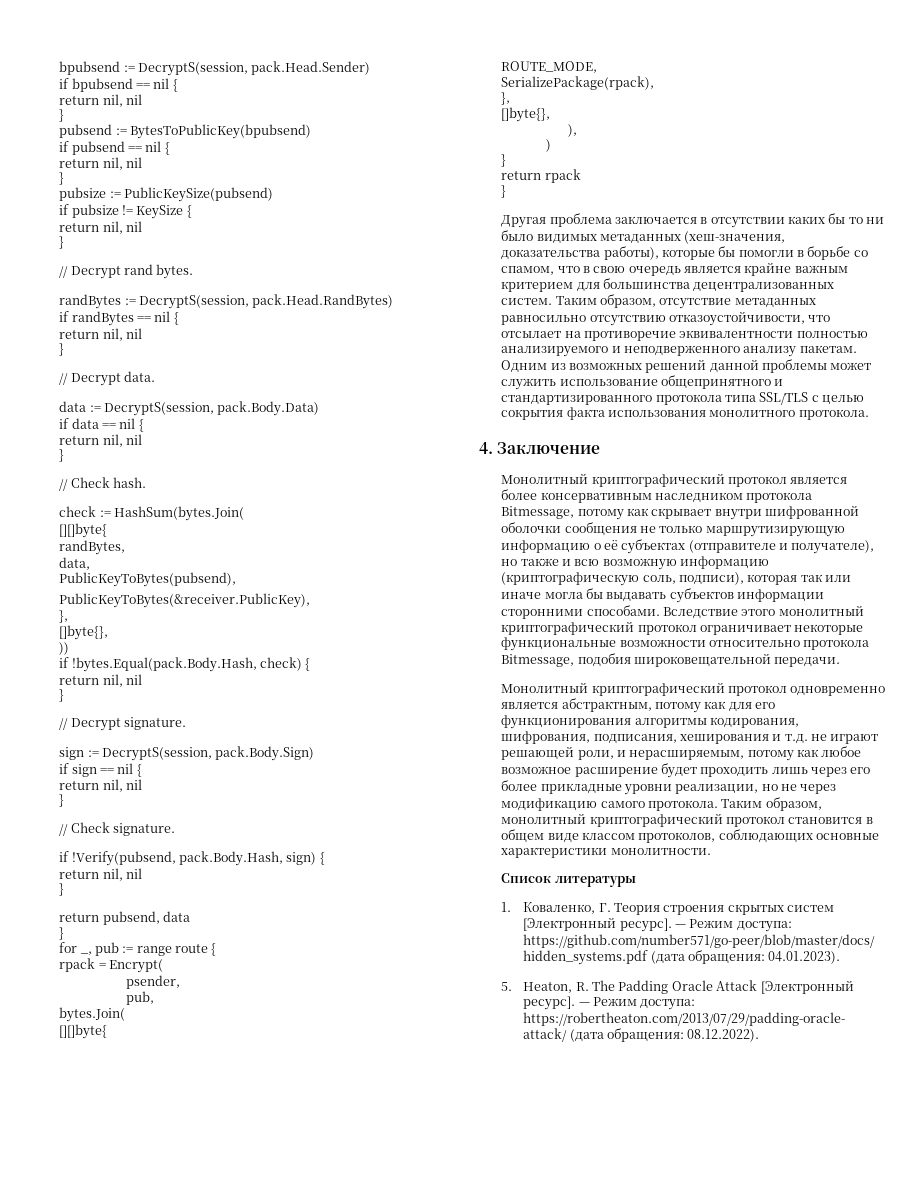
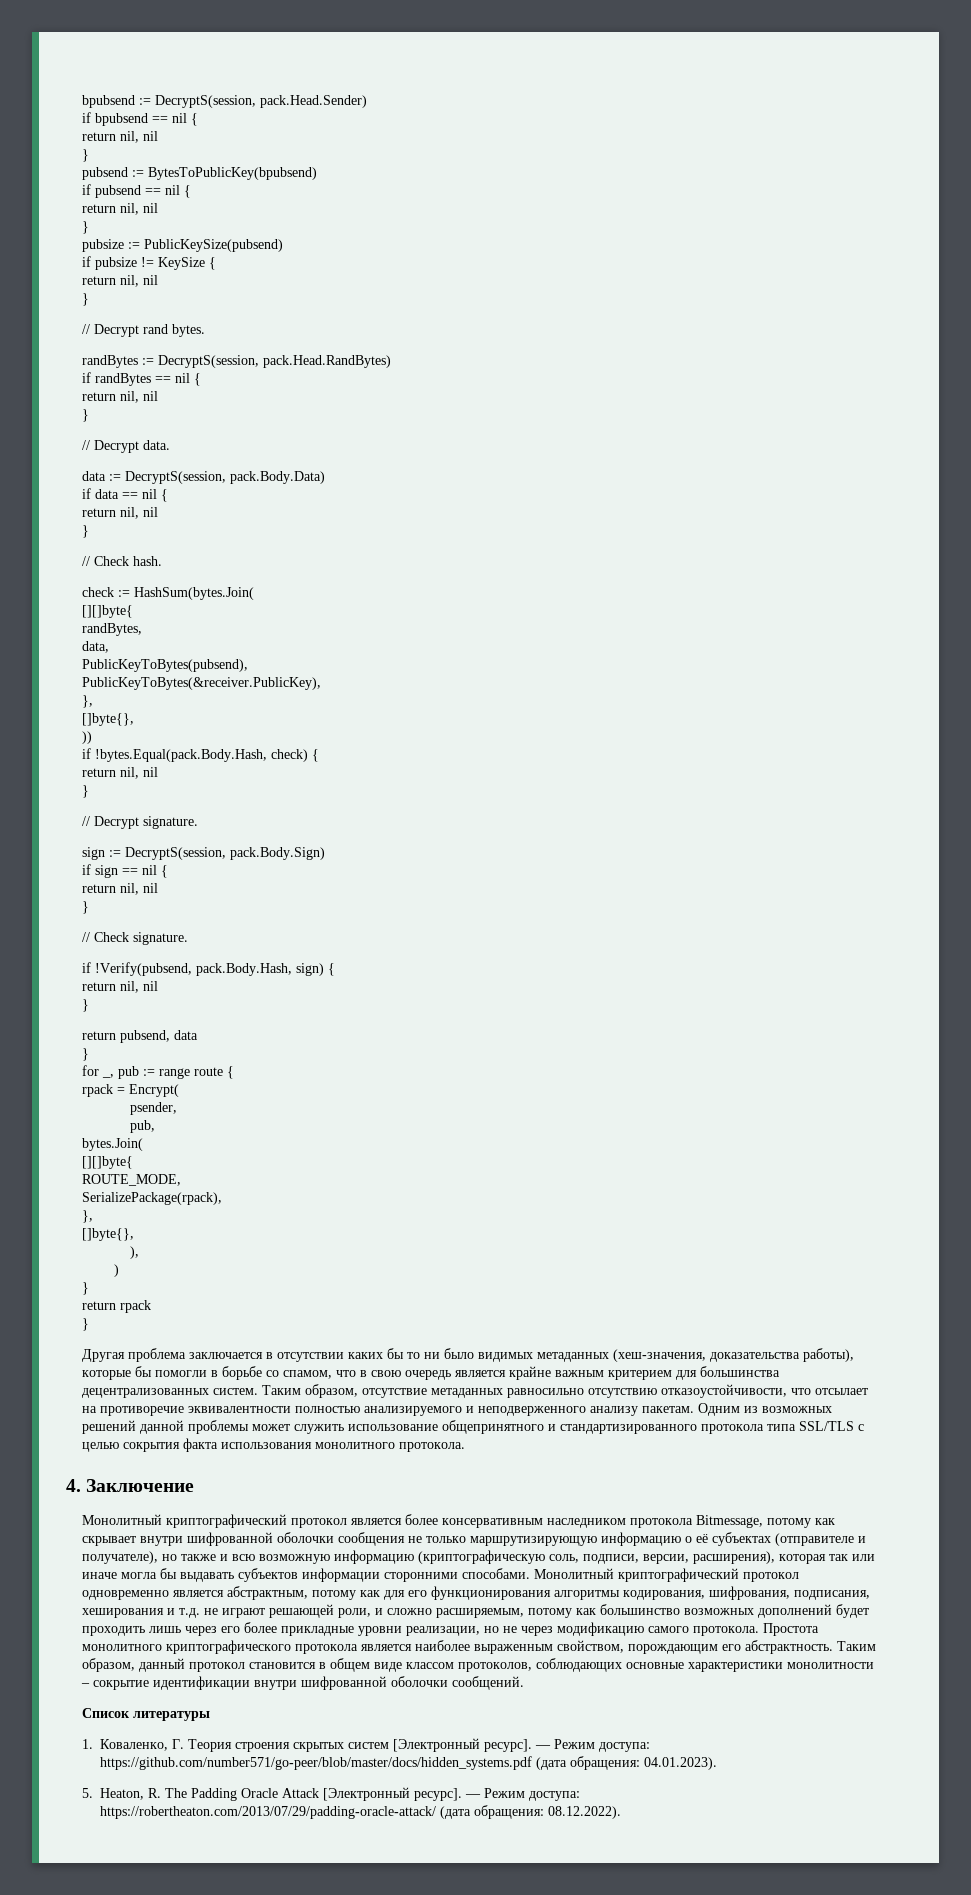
- Монолитный криптографический протокол является более консервативным наследником протокола Bitmessage, потому как скрывает внутри шифрованной оболочки сообщения не только маршрутизирующую информацию о её субъектах (отправителе и получателе), но также и всю возможную информацию (криптографическую соль, подписи), которая так или иначе могла бы выдавать субъектов информации сторонними способами. Вследствие этого монолитный криптографический протокол ограничивает некоторые функциональные возможности относительно протокола Bitmessage, подобия широковещательной передачи.
- Монолитный криптографический протокол одновременно является абстрактным, потому как для его функционирования алгоритмы кодирования, шифрования, подписания, хеширования и т.д. не играют решающей роли, и нерасширяемым, потому как любое возможное расширение будет проходить лишь через его более прикладные уровни реализации, но не через модификацию самого протокола.
+ Монолитный криптографический протокол является более консервативным наследником протокола Bitmessage, потому как скрывает внутри шифрованной оболочки сообщения не только маршрутизирующую информацию о её субъектах (отправителе и получателе), но также и всю возможную информацию (криптографическую соль, подписи, версии, расширения), которая так или иначе могла бы выдавать субъектов информации сторонними способами. Монолитный криптографический протокол одновременно является абстрактным, потому как для его функционирования алгоритмы кодирования, шифрования, подписания, хеширования и т.д. не играют решающей роли, и сложно расширяемым, потому как большинство возможных дополнений будет проходить лишь через его более прикладные уровни реализации, но не через модификацию самого протокола.
- Таким образом, монолитный криптографический протокол становится в общем виде классом протоколов, соблюдающих основные характеристики монолитности.
+ Простота монолитного криптографического протокола является наиболее выраженным свойством, порождающим его абстрактность. Таким образом, данный протокол становится в общем виде классом протоколов, соблюдающих основные характеристики монолитности – сокрытие идентификации внутри шифрованной оболочки сообщений.

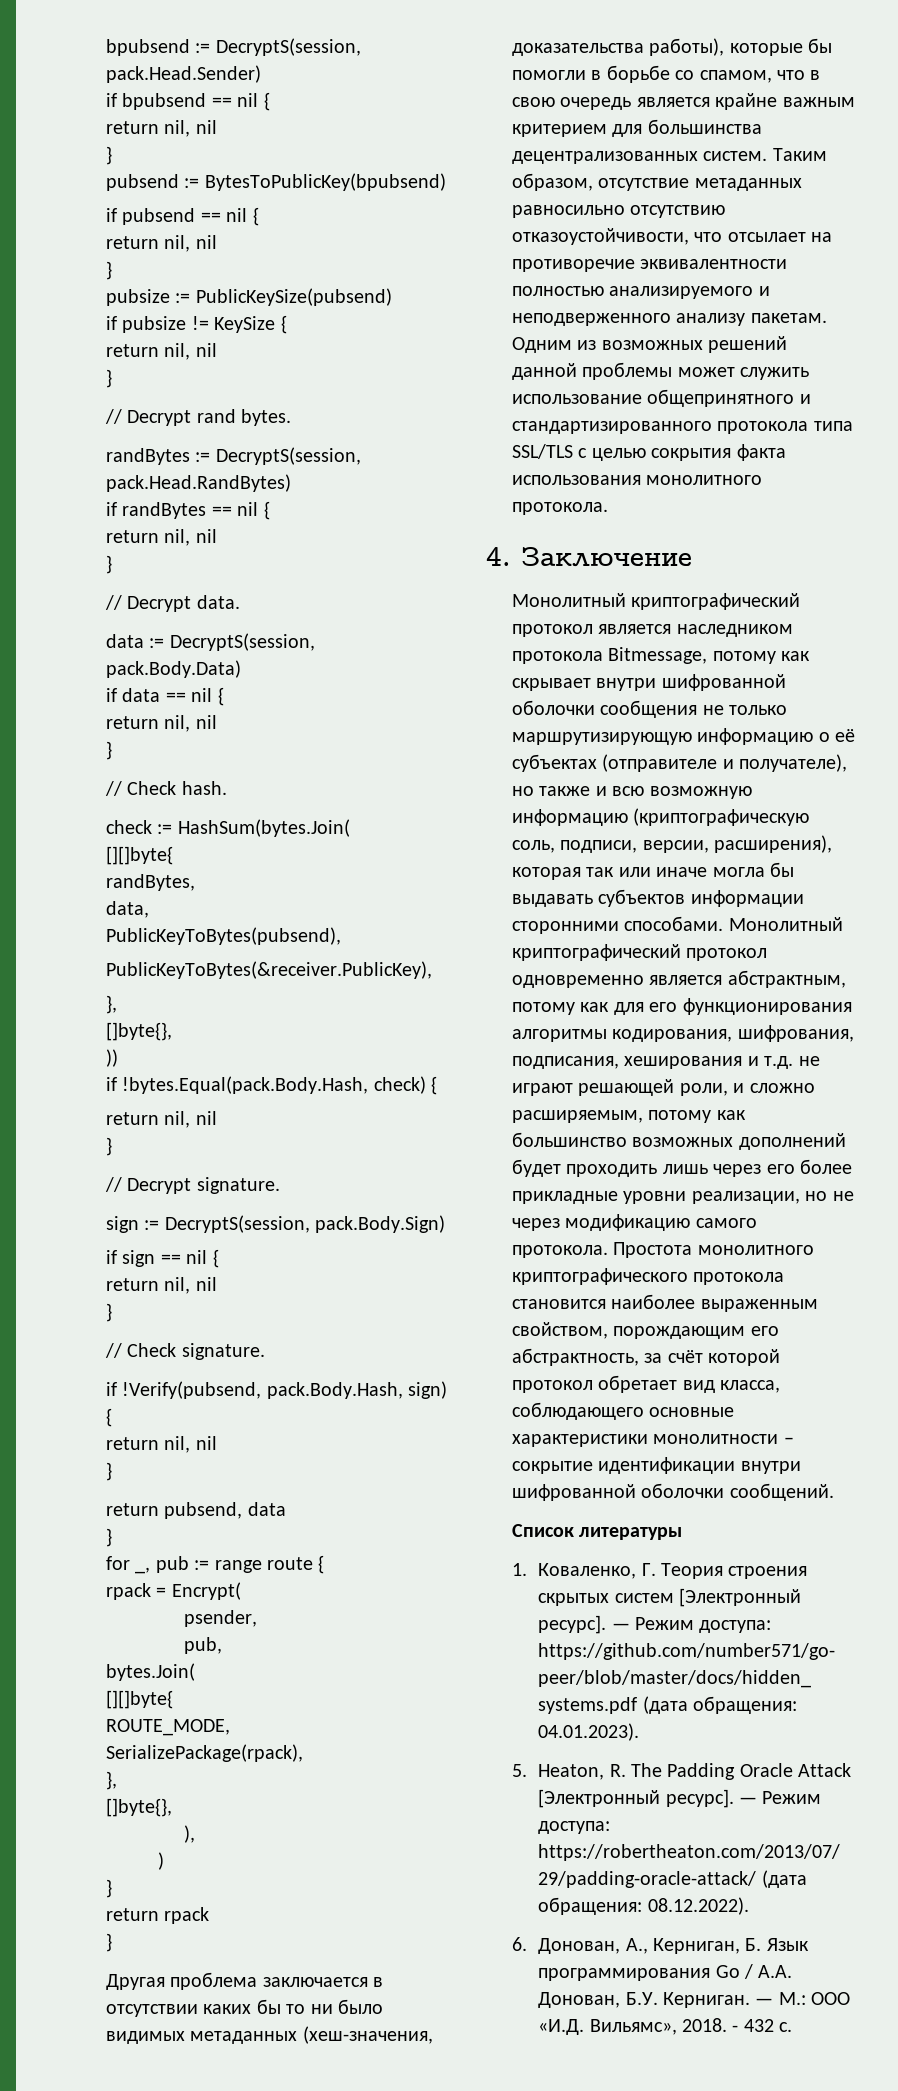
- Монолитный криптографический протокол является более консервативным наследником протокола Bitmessage, потому как скрывает внутри шифрованной оболочки сообщения не только маршрутизирующую информацию о её субъектах (отправителе и получателе), но также и всю возможную информацию (криптографическую соль, подписи, версии, расширения), которая так или иначе могла бы выдавать субъектов информации сторонними способами.
+ Монолитный криптографический протокол является наследником протокола Bitmessage, потому как скрывает внутри шифрованной оболочки сообщения не только маршрутизирующую информацию о её субъектах (отправителе и получателе), но также и всю возможную информацию (криптографическую соль, подписи, версии, расширения), которая так или иначе могла бы выдавать субъектов информации сторонними способами.
- Простота монолитного криптографического протокола является наиболее выраженным свойством, порождающим его абстрактность. Таким образом, данный протокол становится в общем виде классом протоколов, соблюдающих основные характеристики монолитности – сокрытие идентификации внутри шифрованной оболочки сообщений.
+ Простота монолитного криптографического протокола становится наиболее выраженным свойством, порождающим его абстрактность, за счёт которой протокол обретает вид класса, соблюдающего основные характеристики монолитности – сокрытие идентификации внутри шифрованной оболочки сообщений.
+ 6. Донован, А., Керниган, Б. Язык программирования Go / А.А. Донован, Б.У. Керниган. — М.: ООО «И.Д. Вильямс», 2018. - 432 с.

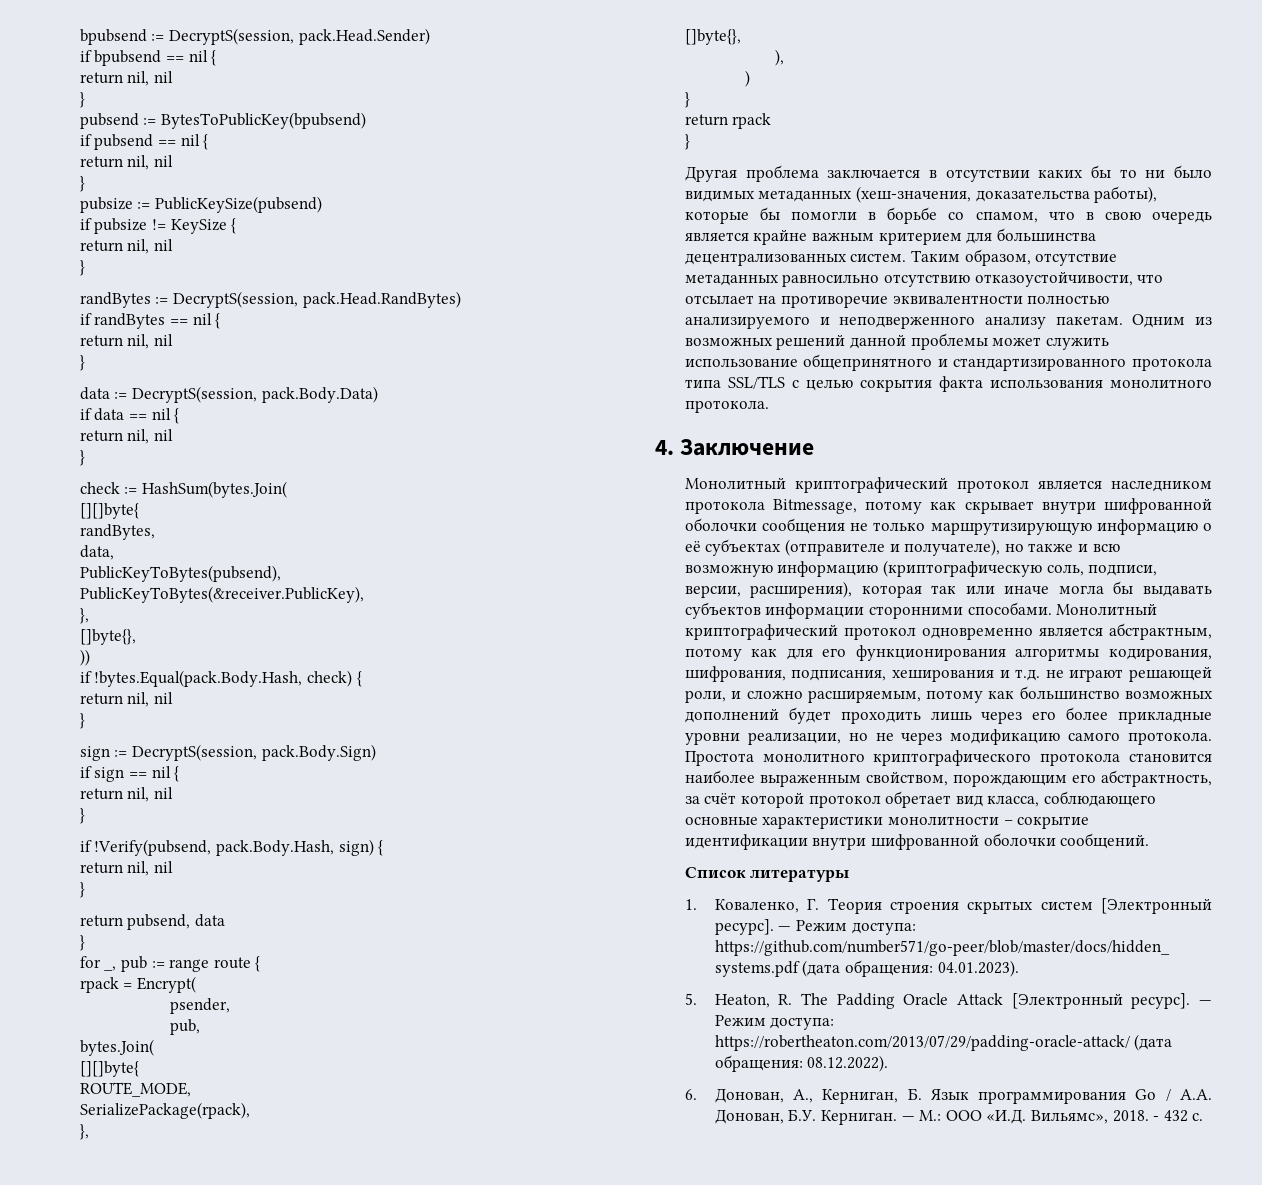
- // Decrypt rand bytes.
- // Decrypt data.
- // Check hash.
- // Decrypt signature.
- // Check signature.

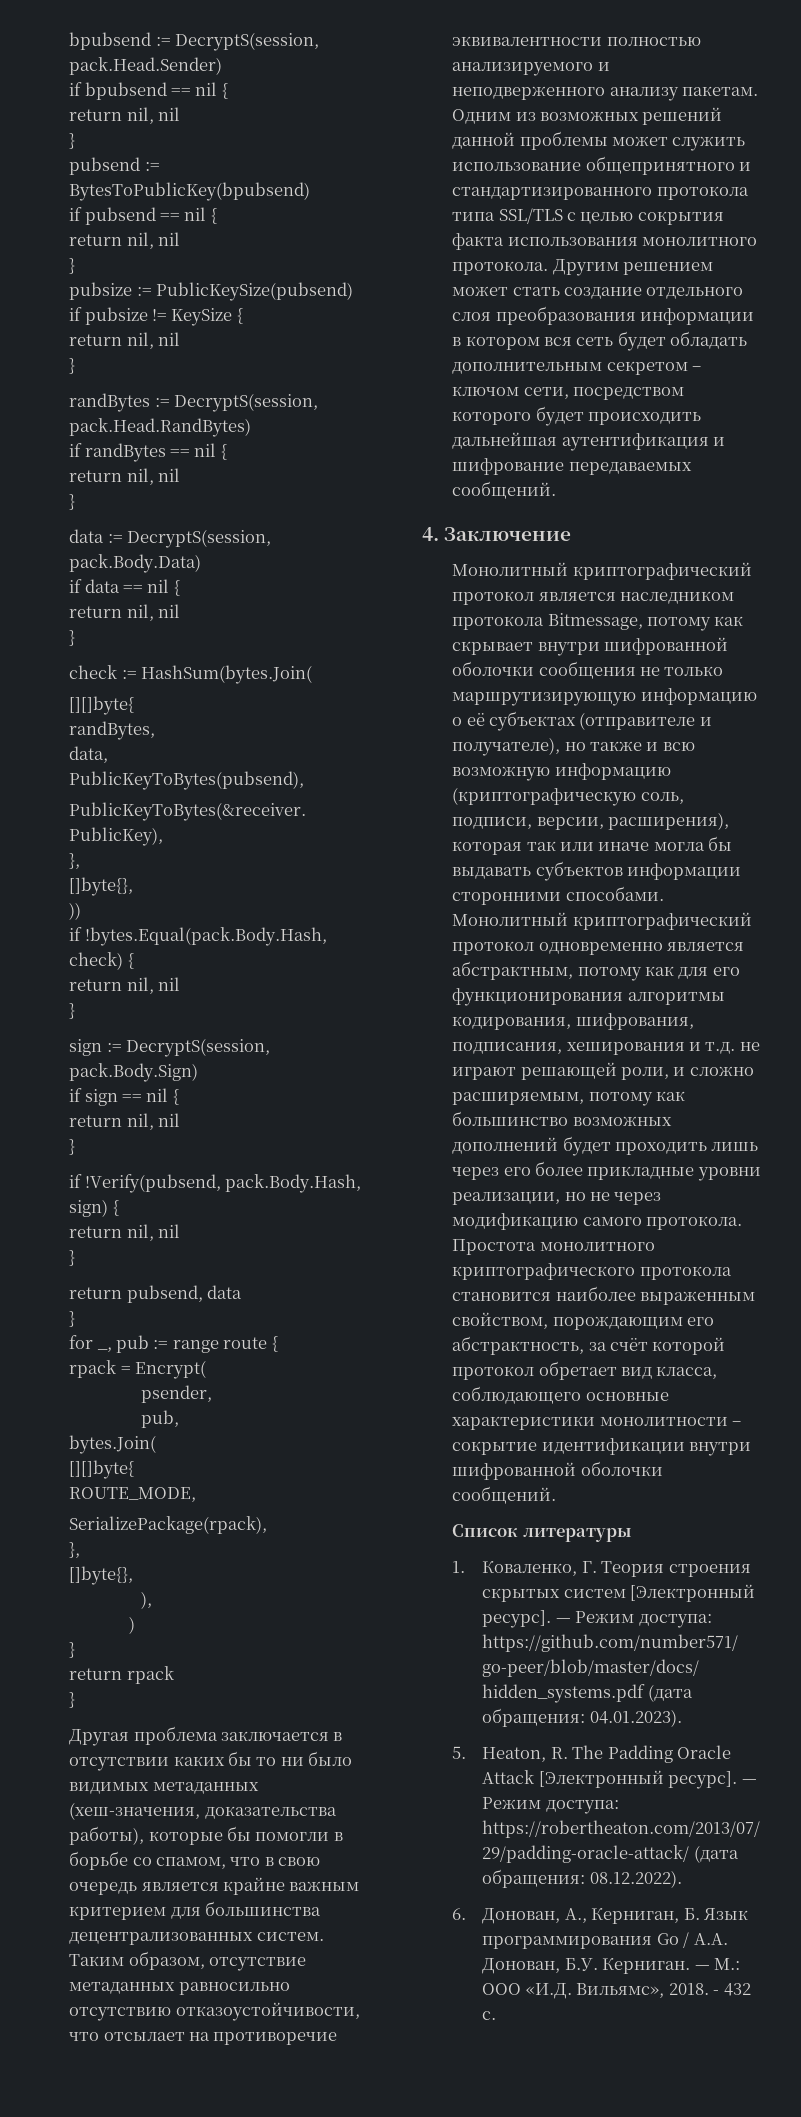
+ Другим решением может стать создание отдельного слоя преобразования информации в котором вся сеть будет обладать дополнительным секретом – ключом сети, посредством которого будет происходить дальнейшая аутентификация и шифрование передаваемых сообщений.

